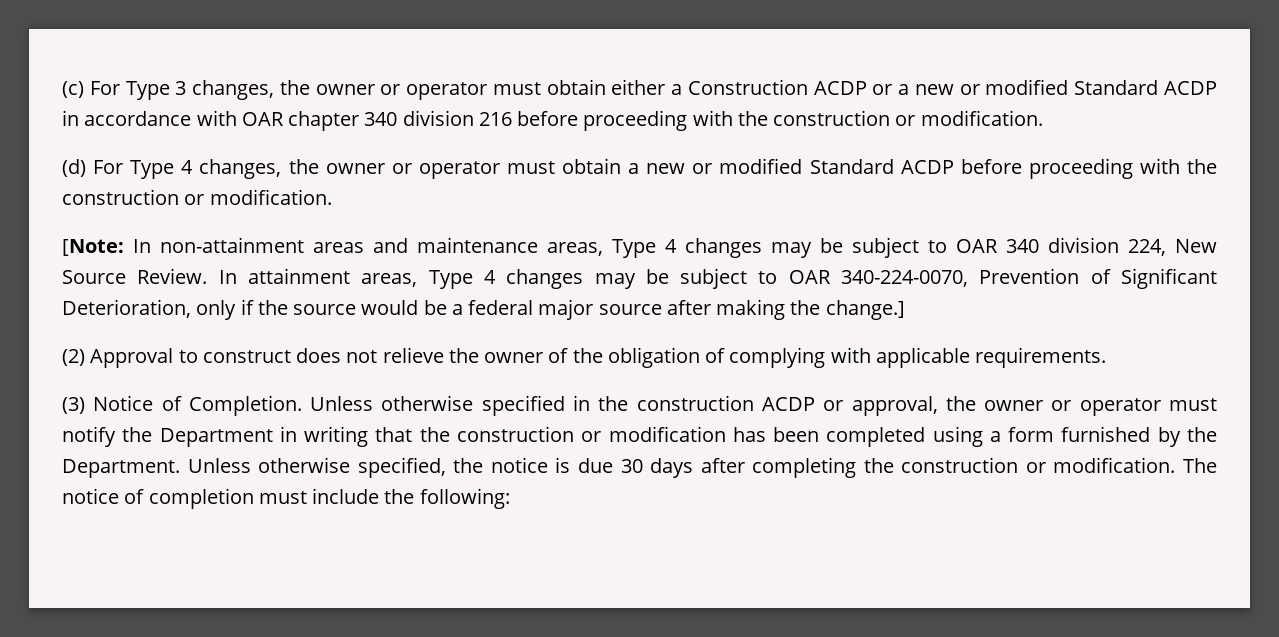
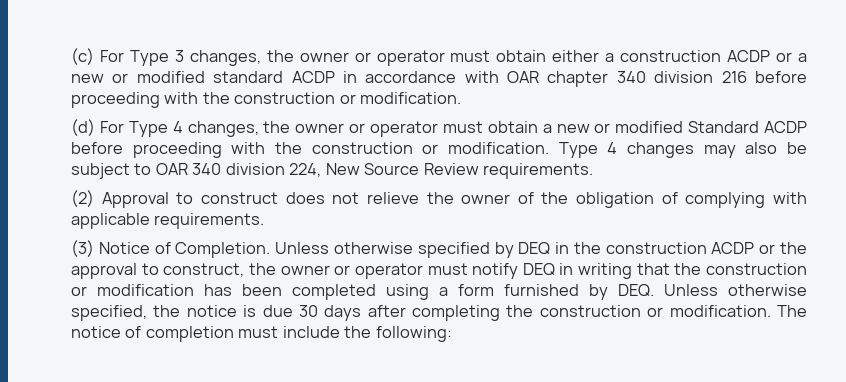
- (c) For Type 3 changes, the owner or operator must obtain either a Construction ACDP or a new or modified Standard ACDP in accordance with OAR chapter 340 division 216 before proceeding with the construction or modification.
+ (c) For Type 3 changes, the owner or operator must obtain either a construction ACDP or a new or modified standard ACDP in accordance with OAR chapter 340 division 216 before proceeding with the construction or modification.
- (d) For Type 4 changes, the owner or operator must obtain a new or modified Standard ACDP before proceeding with the construction or modification.
- [Note: In non-attainment areas and maintenance areas, Type 4 changes may be subject to OAR 340 division 224, New Source Review. In attainment areas, Type 4 changes may be subject to OAR 340-224-0070, Prevention of Significant Deterioration, only if the source would be a federal major source after making the change.]
+ (d) For Type 4 changes, the owner or operator must obtain a new or modified Standard ACDP before proceeding with the construction or modification. Type 4 changes may also be subject to OAR 340 division 224, New Source Review requirements.
- Unless otherwise specified in the construction ACDP or approval, the owner or operator must notify the Department in writing that the construction or modification has been completed using a form furnished by the Department. Unless otherwise specified, the notice is due 30 days after completing the construction or modification.
+ Unless otherwise specified by DEQ in the construction ACDP or the approval to construct, the owner or operator must notify DEQ in writing that the construction or modification has been completed using a form furnished by DEQ. Unless otherwise specified, the notice is due 30 days after completing the construction or modification.

